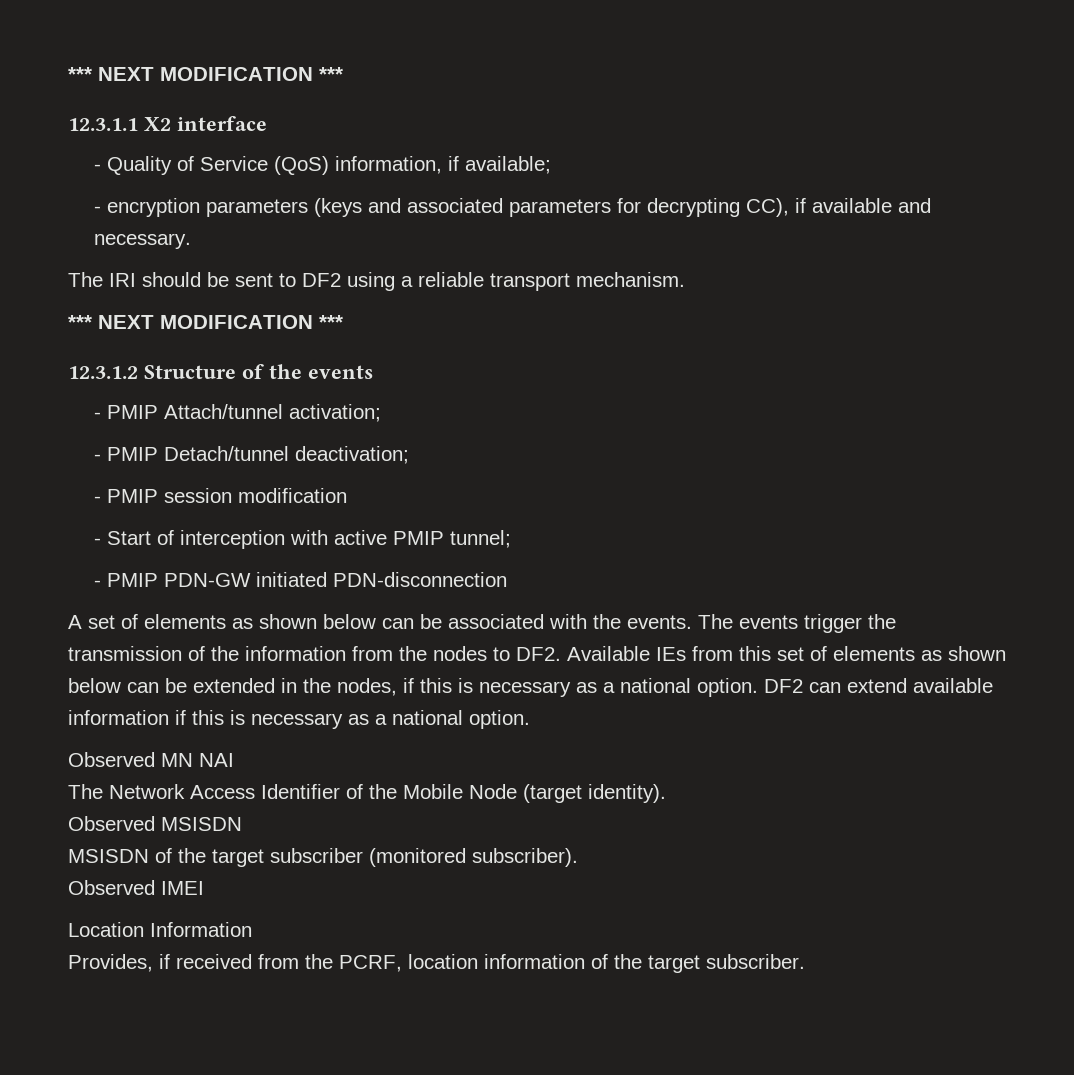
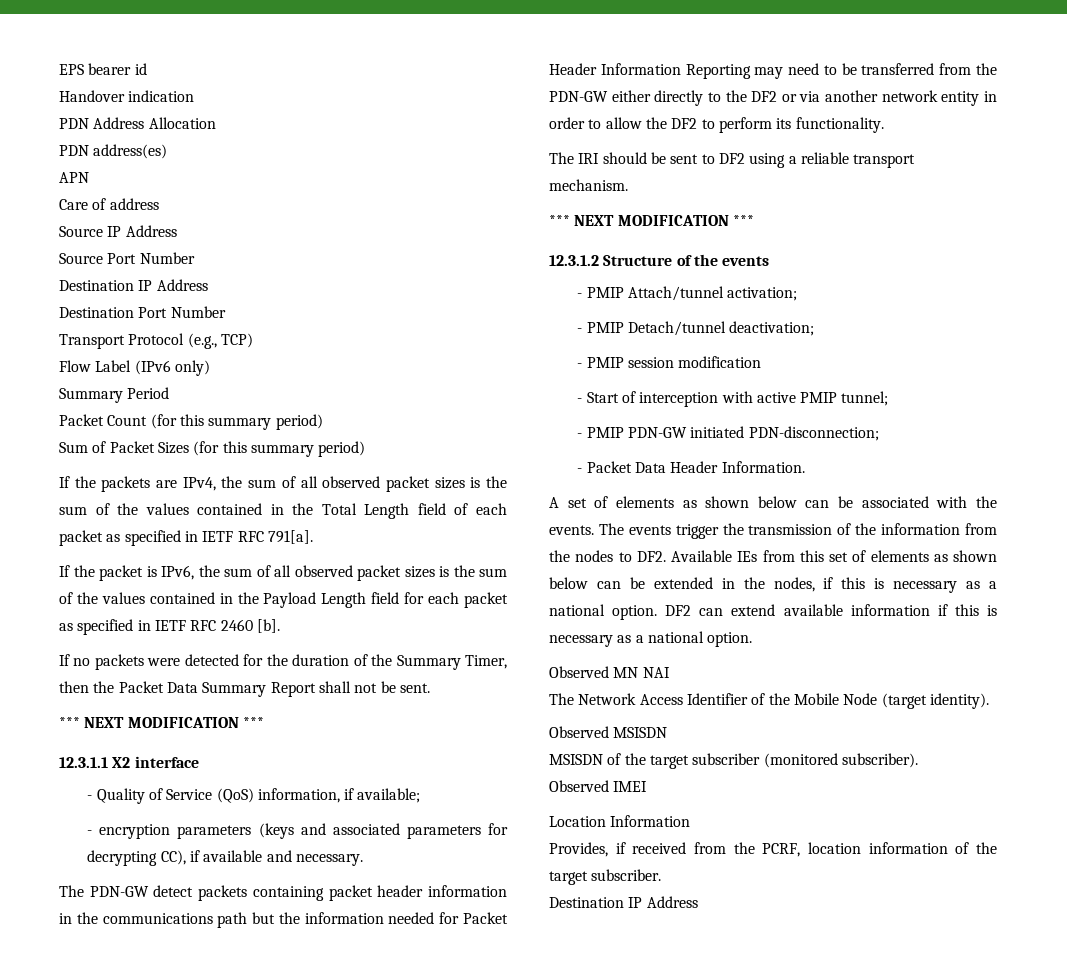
+ EPS bearer id
+ Handover indication
+ PDN Address Allocation
+ PDN address(es)
+ APN
+ Care of address
+ Source IP Address
+ Source Port Number
+ Destination IP Address
+ Destination Port Number
+ Transport Protocol (e.g., TCP)
+ Flow Label (IPv6 only)
+ Summary Period
+ Packet Count (for this summary period)
+ Sum of Packet Sizes (for this summary period)
+ If the packets are IPv4, the sum of all observed packet sizes is the sum of the values contained in the Total Length field of each packet as specified in IETF RFC 791[a].
+ If the packet is IPv6, the sum of all observed packet sizes is the sum of the values contained in the Payload Length field for each packet as specified in IETF RFC 2460 [b].
+ If no packets were detected for the duration of the Summary Timer, then the Packet Data Summary Report shall not be sent.
+ The PDN-GW detect packets containing packet header information in the communications path but the information needed for Packet Header Information Reporting may need to be transferred from the PDN-GW either directly to the DF2 or via another network entity in order to allow the DF2 to perform its functionality.
- - PMIP PDN-GW initiated PDN-disconnection
+ - PMIP PDN-GW initiated PDN-disconnection;
+ - Packet Data Header Information.
  Provides, if received from the PCRF, location information of the target subscriber.
+ Destination IP Address

